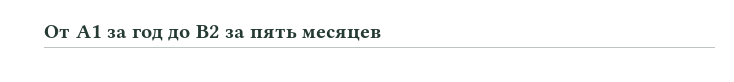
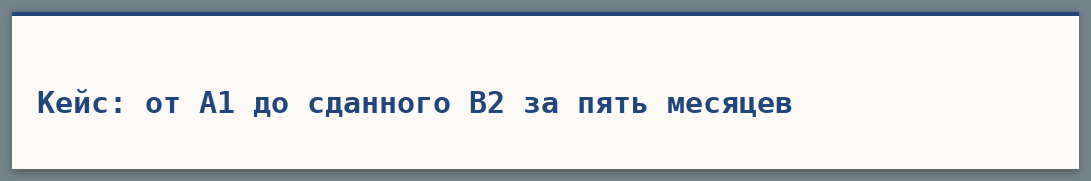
- От A1 за год до B2 за пять месяцев
+ Кейс: от A1 до сданного B2 за пять месяцев

